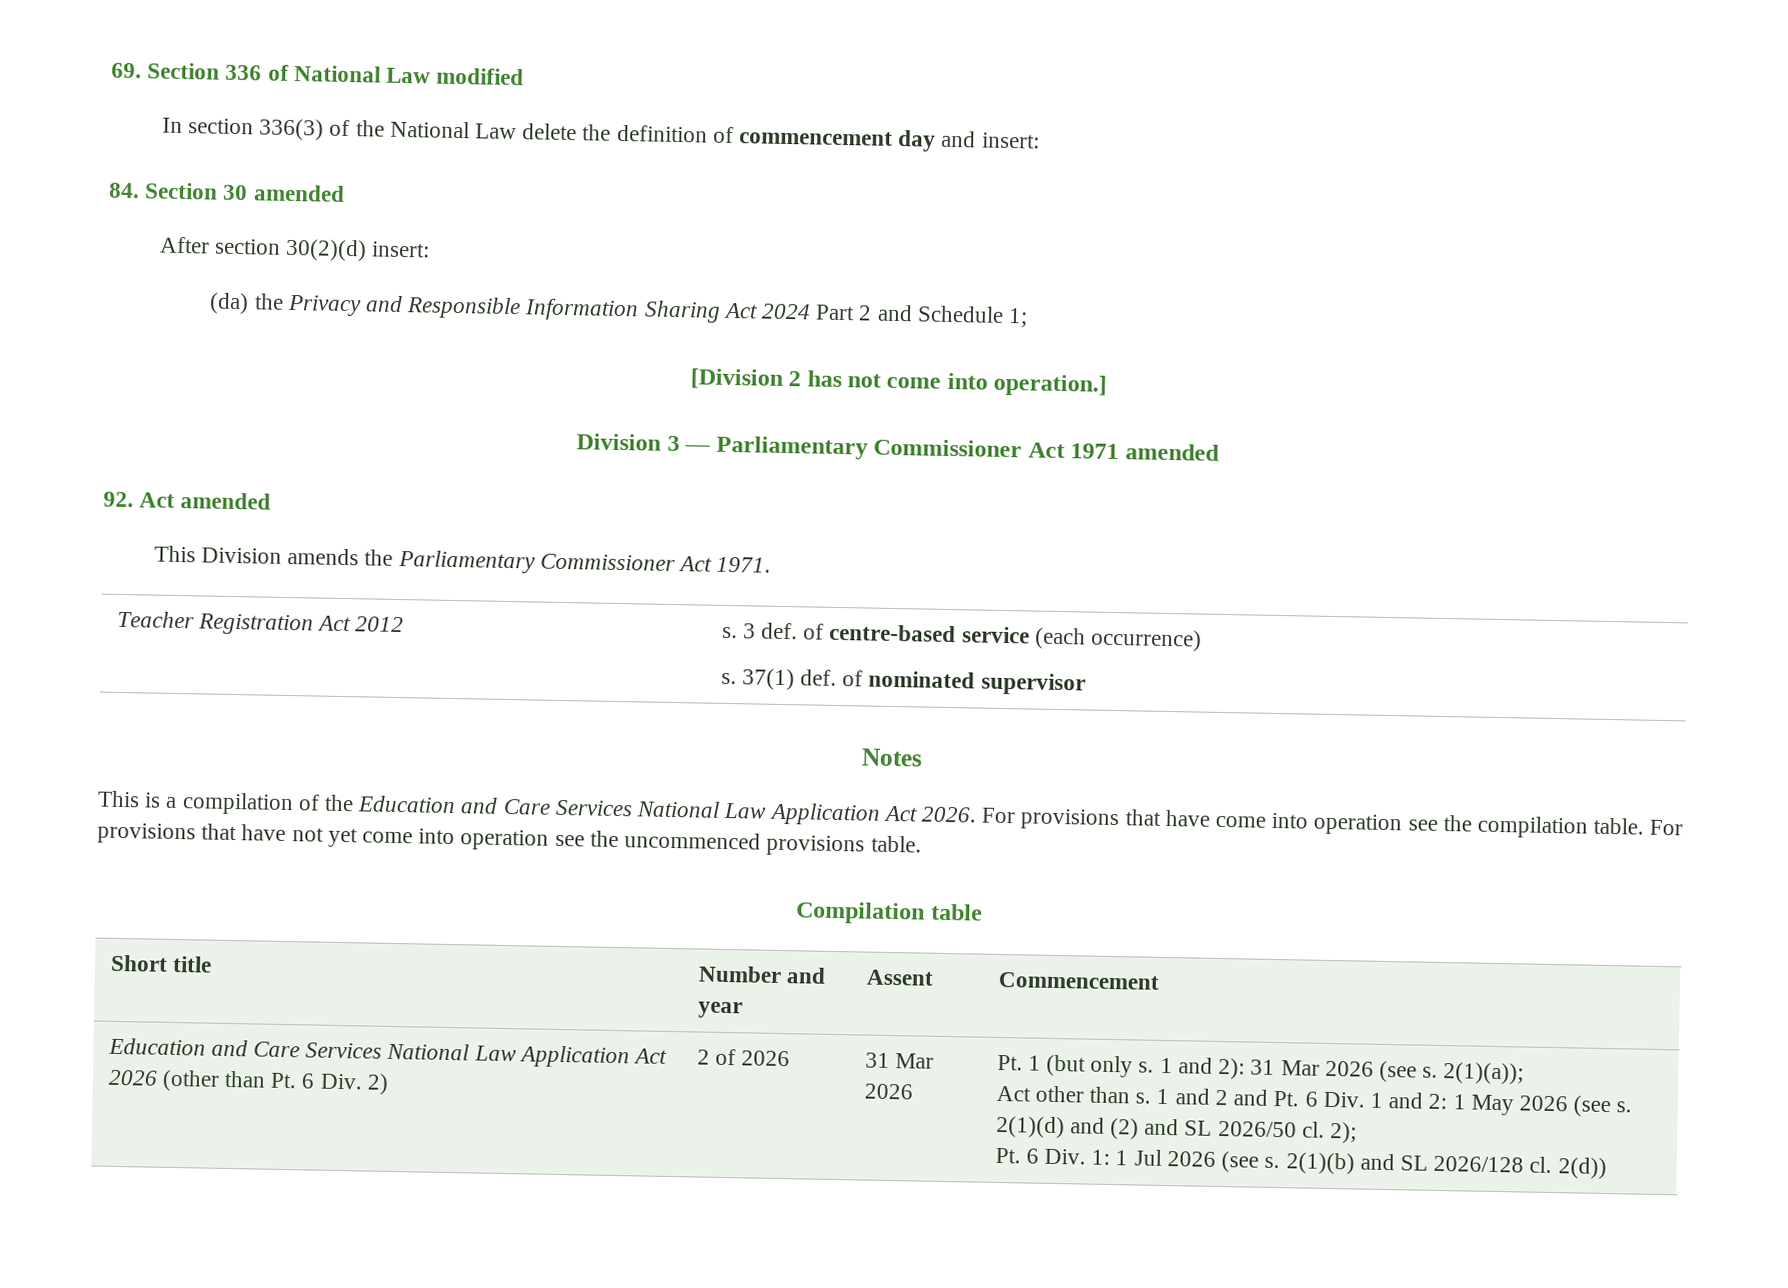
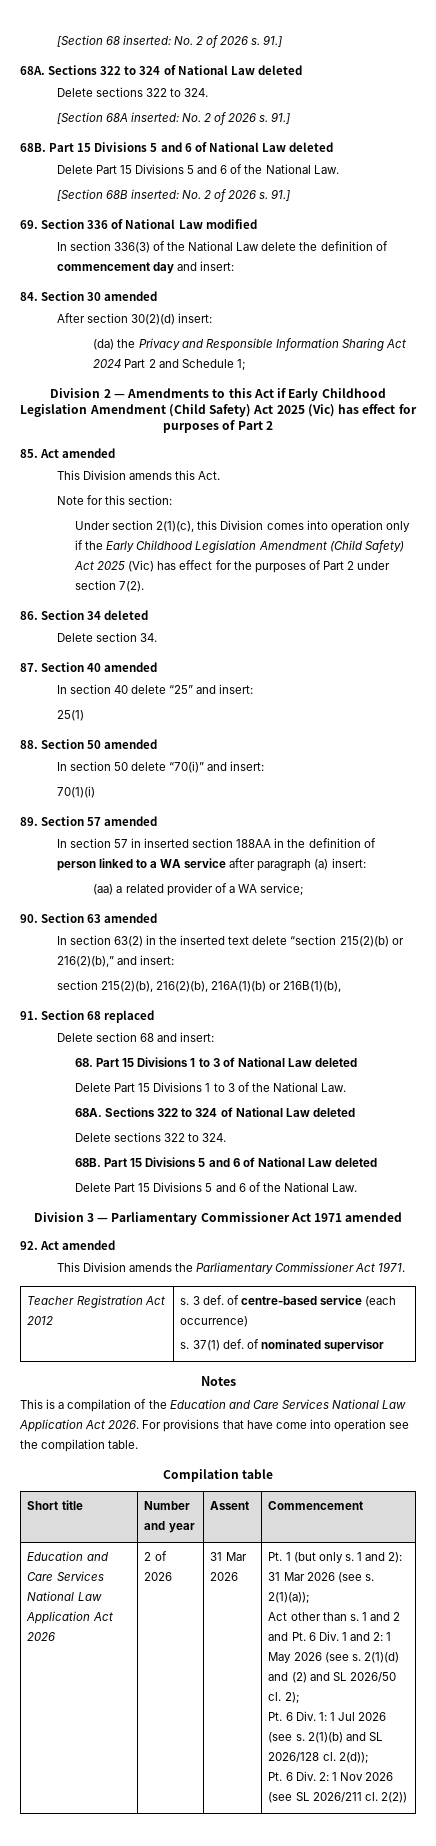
+ [Section 68 inserted: No. 2 of 2026 s. 91.]
+ 68A. Sections 322 to 324 of National Law deleted
+ Delete sections 322 to 324.
+ [Section 68A inserted: No. 2 of 2026 s. 91.]
+ 68B. Part 15 Divisions 5 and 6 of National Law deleted
+ Delete Part 15 Divisions 5 and 6 of the National Law.
+ [Section 68B inserted: No. 2 of 2026 s. 91.]
- [Division 2 has not come into operation.]
+ Division 2 — Amendments to this Act if Early Childhood Legislation Amendment (Child Safety) Act 2025 (Vic) has effect for purposes of Part 2
+ 85. Act amended
+ This Division amends this Act.
+ Note for this section:
+ Under section 2(1)(c), this Division comes into operation only if the Early Childhood Legislation Amendment (Child Safety) Act 2025 (Vic) has effect for the purposes of Part 2 under section 7(2).
+ 86. Section 34 deleted
+ Delete section 34.
+ 87. Section 40 amended
+ In section 40 delete “25” and insert:
+ 25(1)
+ 88. Section 50 amended
+ In section 50 delete “70(i)” and insert:
+ 70(1)(i)
+ 89. Section 57 amended
+ In section 57 in inserted section 188AA in the definition of person linked to a WA service after paragraph (a) insert:
+ (aa) a related provider of a WA service;
+ 90. Section 63 amended
+ In section 63(2) in the inserted text delete “section 215(2)(b) or 216(2)(b),” and insert:
+ section 215(2)(b), 216(2)(b), 216A(1)(b) or 216B(1)(b),
+ 91. Section 68 replaced
+ Delete section 68 and insert:
+ 68. Part 15 Divisions 1 to 3 of National Law deleted
+ Delete Part 15 Divisions 1 to 3 of the National Law.
+ 68A. Sections 322 to 324 of National Law deleted
+ Delete sections 322 to 324.
+ 68B. Part 15 Divisions 5 and 6 of National Law deleted
+ Delete Part 15 Divisions 5 and 6 of the National Law.
- For provisions that have not yet come into operation see the uncommenced provisions table.
- Education and Care Services National Law Application Act 2026 (other than Pt. 6 Div. 2)
+ Education and Care Services National Law Application Act 2026
- 2(d))
+ 2(d));
+ Pt. 6 Div. 2: 1 Nov 2026 (see SL 2026/211 cl. 2(2))

